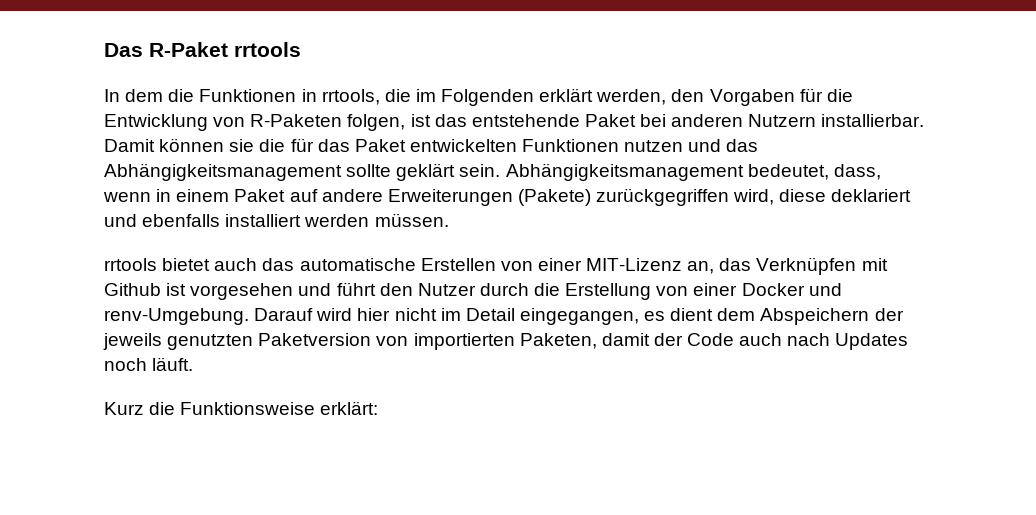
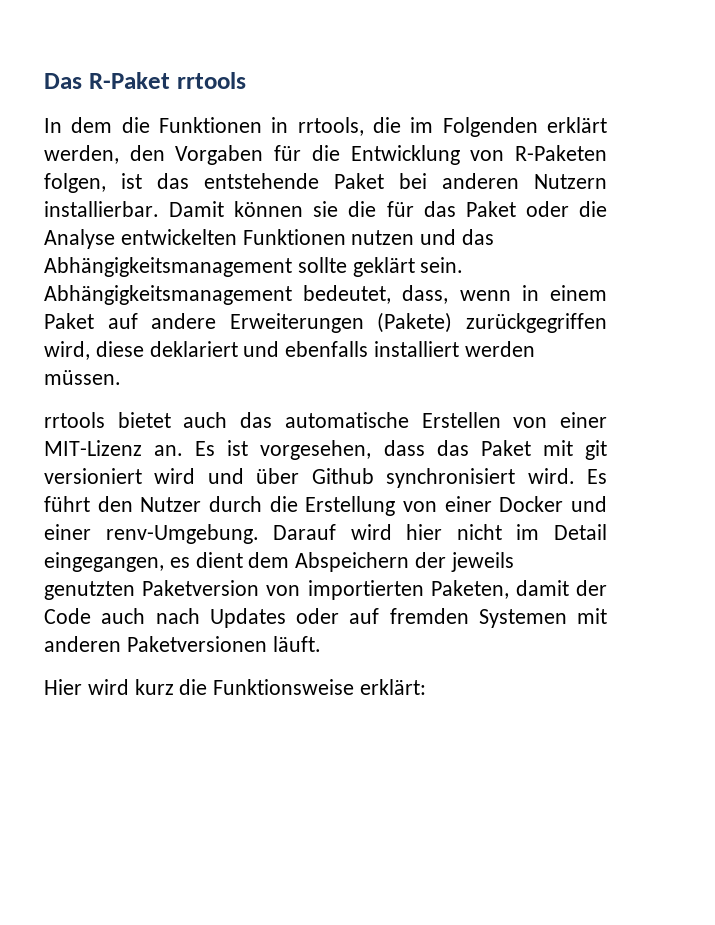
- Damit können sie die für das Paket entwickelten Funktionen nutzen und das Abhängigkeitsmanagement sollte geklärt sein.
+ Damit können sie die für das Paket oder die Analyse entwickelten Funktionen nutzen und das Abhängigkeitsmanagement sollte geklärt sein.
- rrtools bietet auch das automatische Erstellen von einer MIT-Lizenz an, das Verknüpfen mit Github ist vorgesehen und führt den Nutzer durch die Erstellung von einer Docker und renv-Umgebung.
+ rrtools bietet auch das automatische Erstellen von einer MIT-Lizenz an. Es ist vorgesehen, dass das Paket mit git versioniert wird und über Github synchronisiert wird. Es führt den Nutzer durch die Erstellung von einer Docker und einer renv-Umgebung.
- Darauf wird hier nicht im Detail eingegangen, es dient dem Abspeichern der jeweils genutzten Paketversion von importierten Paketen, damit der Code auch nach Updates noch läuft.
- Kurz die Funktionsweise erklärt:
+ Darauf wird hier nicht im Detail eingegangen, es dient dem Abspeichern der jeweils genutzten Paketversion von importierten Paketen, damit der Code auch nach Updates oder auf fremden Systemen mit anderen Paketversionen läuft.
+ Hier wird kurz die Funktionsweise erklärt:

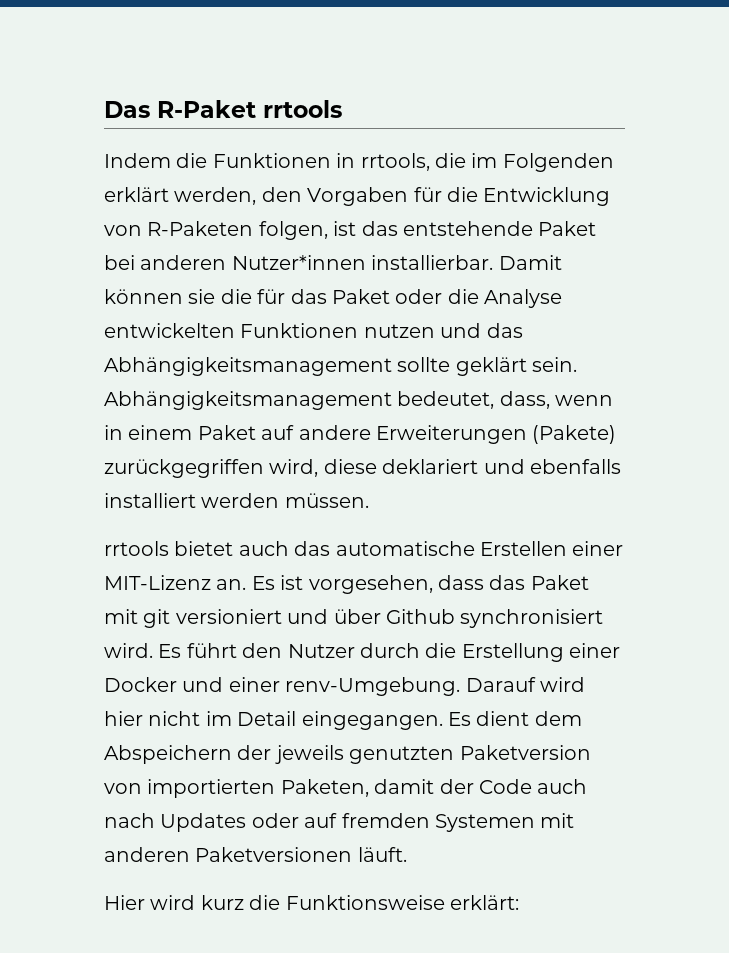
- In dem die Funktionen in rrtools, die im Folgenden erklärt werden, den Vorgaben für die Entwicklung von R-Paketen folgen, ist das entstehende Paket bei anderen Nutzern installierbar.
+ Indem die Funktionen in rrtools, die im Folgenden erklärt werden, den Vorgaben für die Entwicklung von R-Paketen folgen, ist das entstehende Paket bei anderen Nutzer*innen installierbar.
- rrtools bietet auch das automatische Erstellen von einer MIT-Lizenz an.
+ rrtools bietet auch das automatische Erstellen einer MIT-Lizenz an.
- Es ist vorgesehen, dass das Paket mit git versioniert wird und über Github synchronisiert wird.
+ Es ist vorgesehen, dass das Paket mit git versioniert und über Github synchronisiert wird.
- Es führt den Nutzer durch die Erstellung von einer Docker und einer renv-Umgebung.
+ Es führt den Nutzer durch die Erstellung einer Docker und einer renv-Umgebung.
- Darauf wird hier nicht im Detail eingegangen, es dient dem Abspeichern der jeweils genutzten Paketversion von importierten Paketen, damit der Code auch nach Updates oder auf fremden Systemen mit anderen Paketversionen läuft.
+ Darauf wird hier nicht im Detail eingegangen. Es dient dem Abspeichern der jeweils genutzten Paketversion von importierten Paketen, damit der Code auch nach Updates oder auf fremden Systemen mit anderen Paketversionen läuft.

